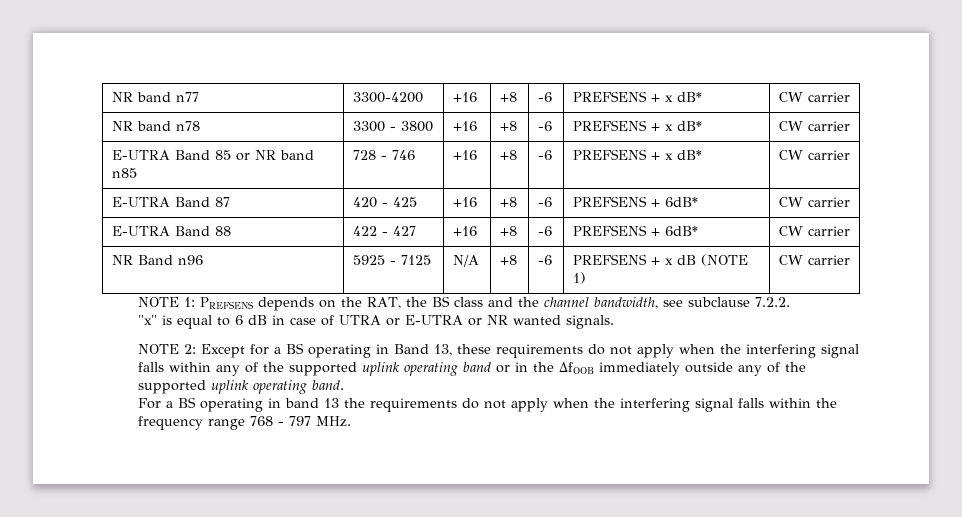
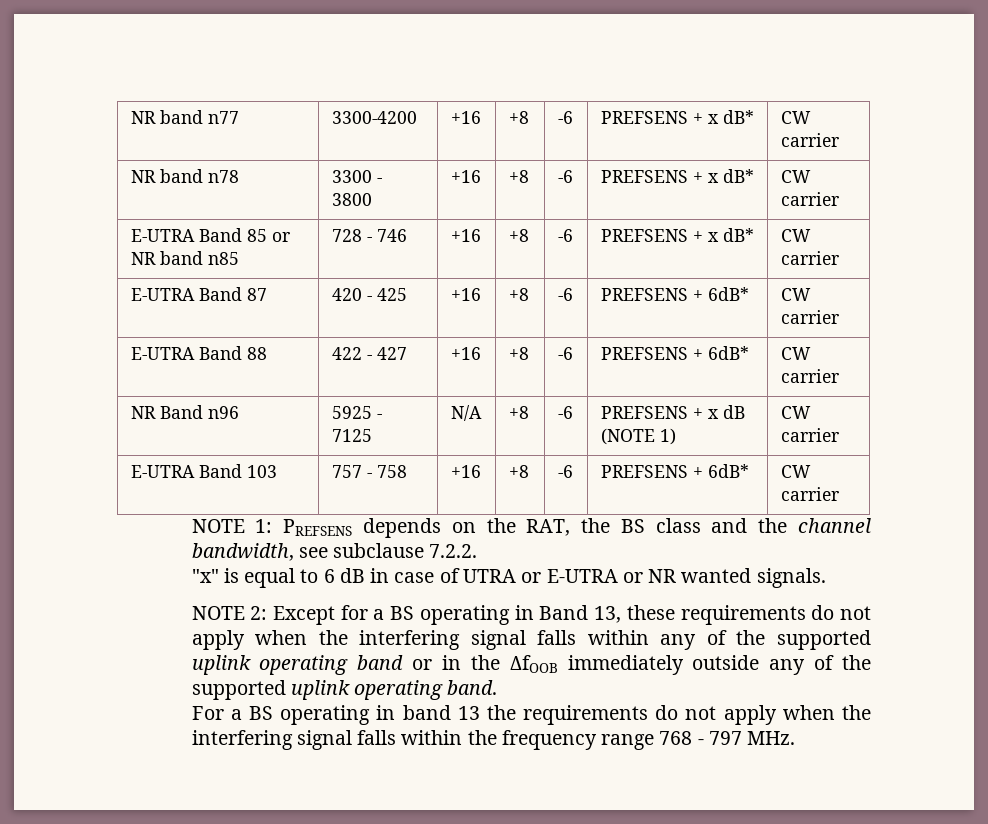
+ E-UTRA Band 103 | 757 - 758 | +16 | +8 | -6 | PREFSENS + 6dB* | CW carrier

